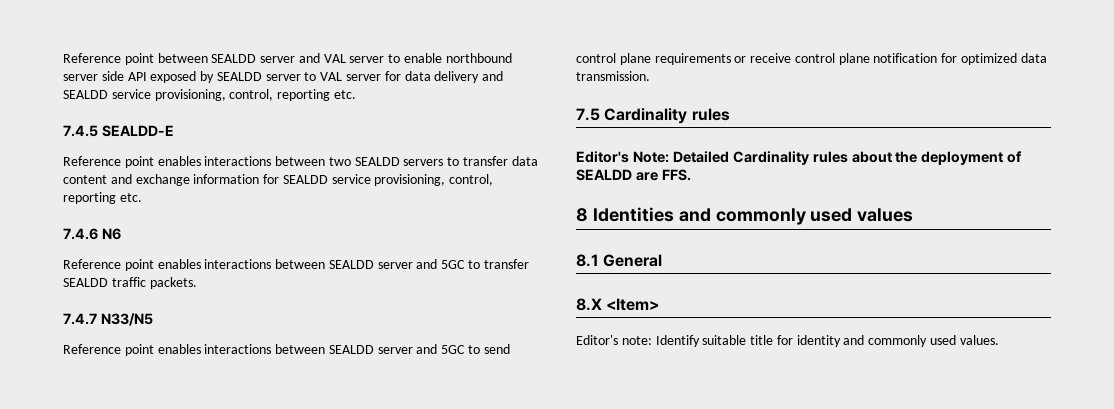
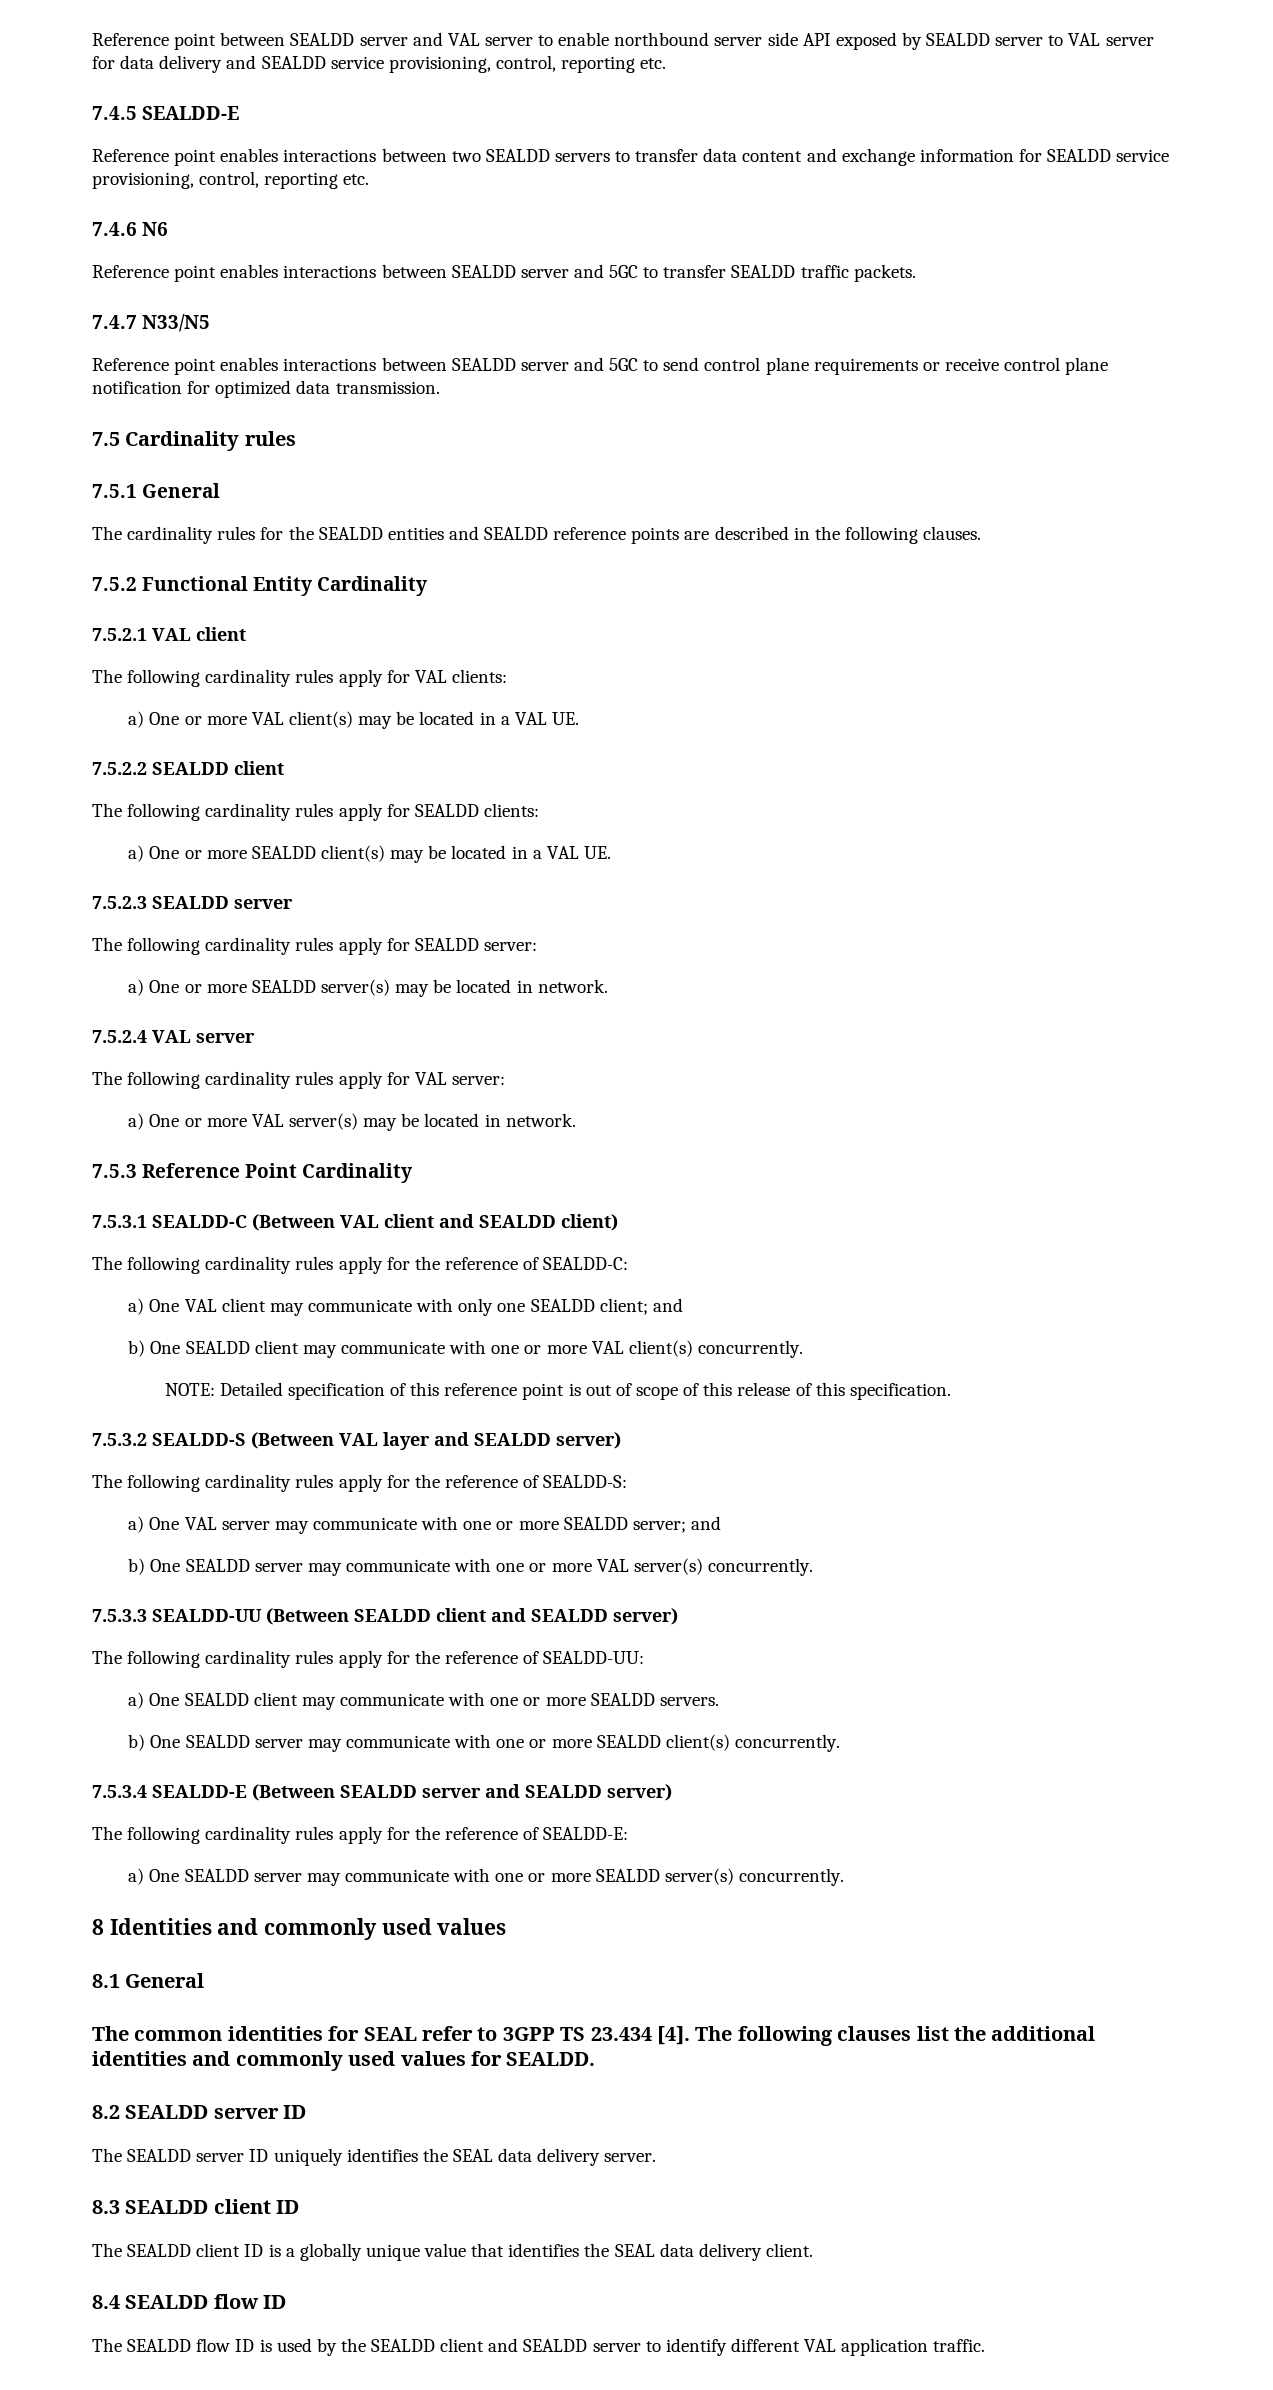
- Editor's Note: Detailed Cardinality rules about the deployment of SEALDD are FFS.
+ 7.5.1 General
+ The cardinality rules for the SEALDD entities and SEALDD reference points are described in the following clauses.
+ 7.5.2 Functional Entity Cardinality
+ 7.5.2.1 VAL client
+ The following cardinality rules apply for VAL clients:
+ a) One or more VAL client(s) may be located in a VAL UE.
+ 7.5.2.2 SEALDD client
+ The following cardinality rules apply for SEALDD clients:
+ a) One or more SEALDD client(s) may be located in a VAL UE.
+ 7.5.2.3 SEALDD server
+ The following cardinality rules apply for SEALDD server:
+ a) One or more SEALDD server(s) may be located in network.
+ 7.5.2.4 VAL server
+ The following cardinality rules apply for VAL server:
+ a) One or more VAL server(s) may be located in network.
+ 7.5.3 Reference Point Cardinality
+ 7.5.3.1 SEALDD-C (Between VAL client and SEALDD client)
+ The following cardinality rules apply for the reference of SEALDD-C:
+ a) One VAL client may communicate with only one SEALDD client; and
+ b) One SEALDD client may communicate with one or more VAL client(s) concurrently.
+ NOTE: Detailed specification of this reference point is out of scope of this release of this specification.
+ 7.5.3.2 SEALDD-S (Between VAL layer and SEALDD server)
+ The following cardinality rules apply for the reference of SEALDD-S:
+ a) One VAL server may communicate with one or more SEALDD server; and
+ b) One SEALDD server may communicate with one or more VAL server(s) concurrently.
+ 7.5.3.3 SEALDD-UU (Between SEALDD client and SEALDD server)
+ The following cardinality rules apply for the reference of SEALDD-UU:
+ a) One SEALDD client may communicate with one or more SEALDD servers.
+ b) One SEALDD server may communicate with one or more SEALDD client(s) concurrently.
+ 7.5.3.4 SEALDD-E (Between SEALDD server and SEALDD server)
+ The following cardinality rules apply for the reference of SEALDD-E:
+ a) One SEALDD server may communicate with one or more SEALDD server(s) concurrently.
- 8.X <Item>
- Editor's note: Identify suitable title for identity and commonly used values.
+ The common identities for SEAL refer to 3GPP TS 23.434 [4]. The following clauses list the additional identities and commonly used values for SEALDD.
+ 8.2 SEALDD server ID
+ The SEALDD server ID uniquely identifies the SEAL data delivery server.
+ 8.3 SEALDD client ID
+ The SEALDD client ID is a globally unique value that identifies the SEAL data delivery client.
+ 8.4 SEALDD flow ID
+ The SEALDD flow ID is used by the SEALDD client and SEALDD server to identify different VAL application traffic.

